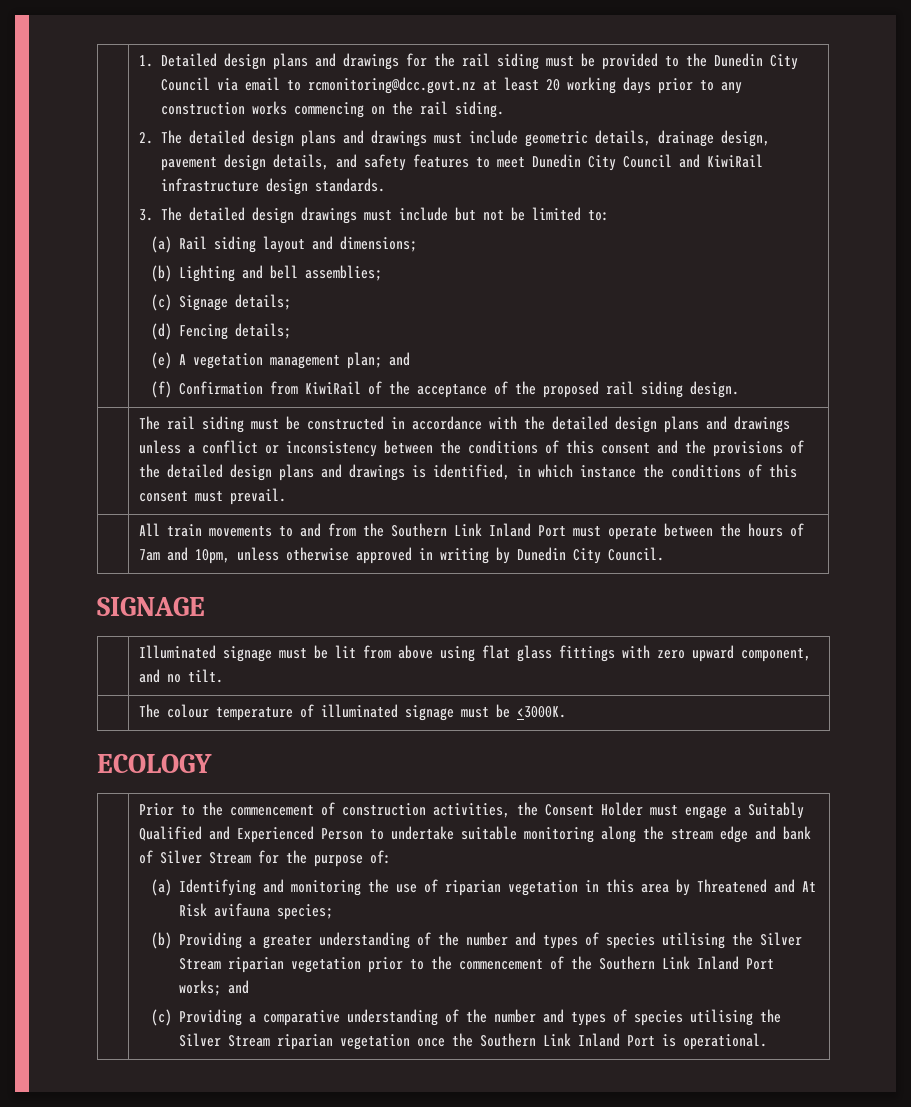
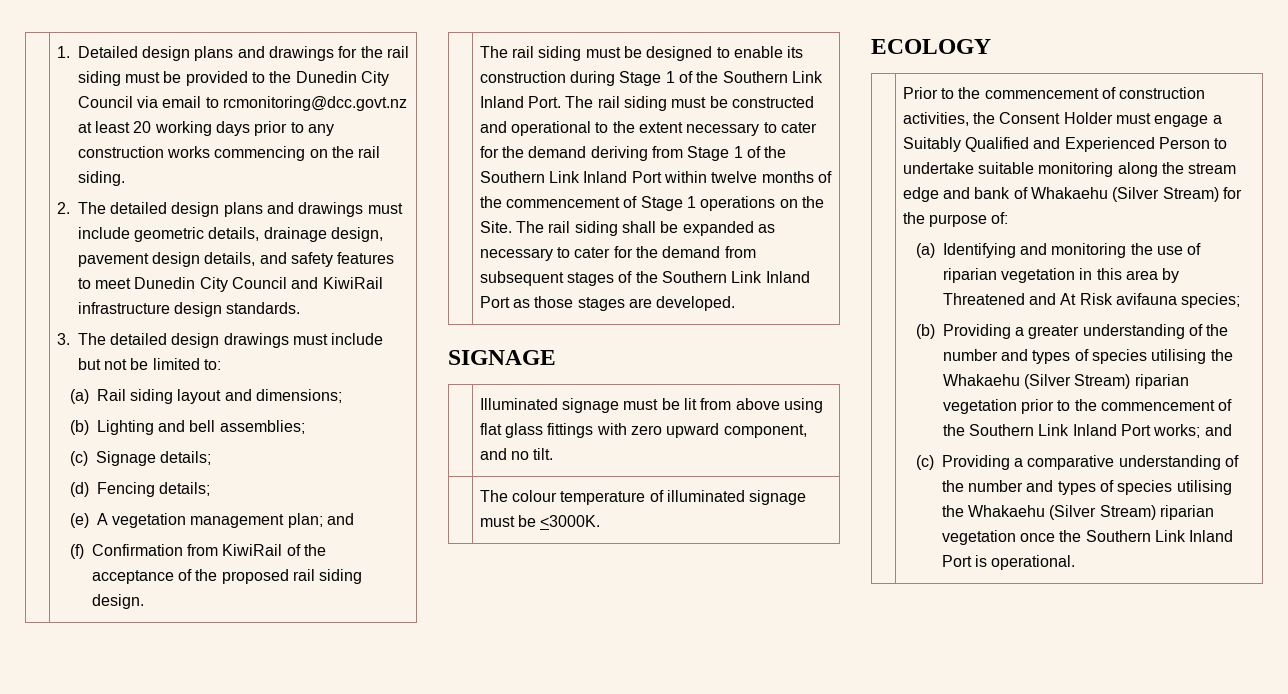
- The rail siding must be constructed in accordance with the detailed design plans and drawings unless a conflict or inconsistency between the conditions of this consent and the provisions of the detailed design plans and drawings is identified, in which instance the conditions of this consent must prevail.
- | All train movements to and from the Southern Link Inland Port must operate between the hours of 7am and 10pm, unless otherwise approved in writing by Dunedin City Council.
+ The rail siding must be designed to enable its construction during Stage 1 of the Southern Link Inland Port. The rail siding must be constructed and operational to the extent necessary to cater for the demand deriving from Stage 1 of the Southern Link Inland Port within twelve months of the commencement of Stage 1 operations on the Site. The rail siding shall be expanded as necessary to cater for the demand from subsequent stages of the Southern Link Inland Port as those stages are developed.
- Prior to the commencement of construction activities, the Consent Holder must engage a Suitably Qualified and Experienced Person to undertake suitable monitoring along the stream edge and bank of Silver Stream for the purpose of:
+ Prior to the commencement of construction activities, the Consent Holder must engage a Suitably Qualified and Experienced Person to undertake suitable monitoring along the stream edge and bank of Whakaehu (Silver Stream) for the purpose of:
- (b) Providing a greater understanding of the number and types of species utilising the Silver Stream riparian vegetation prior to the commencement of the Southern Link Inland Port works; and
+ (b) Providing a greater understanding of the number and types of species utilising the Whakaehu (Silver Stream) riparian vegetation prior to the commencement of the Southern Link Inland Port works; and
- (c) Providing a comparative understanding of the number and types of species utilising the Silver Stream riparian vegetation once the Southern Link Inland Port is operational.
+ (c) Providing a comparative understanding of the number and types of species utilising the Whakaehu (Silver Stream) riparian vegetation once the Southern Link Inland Port is operational.

